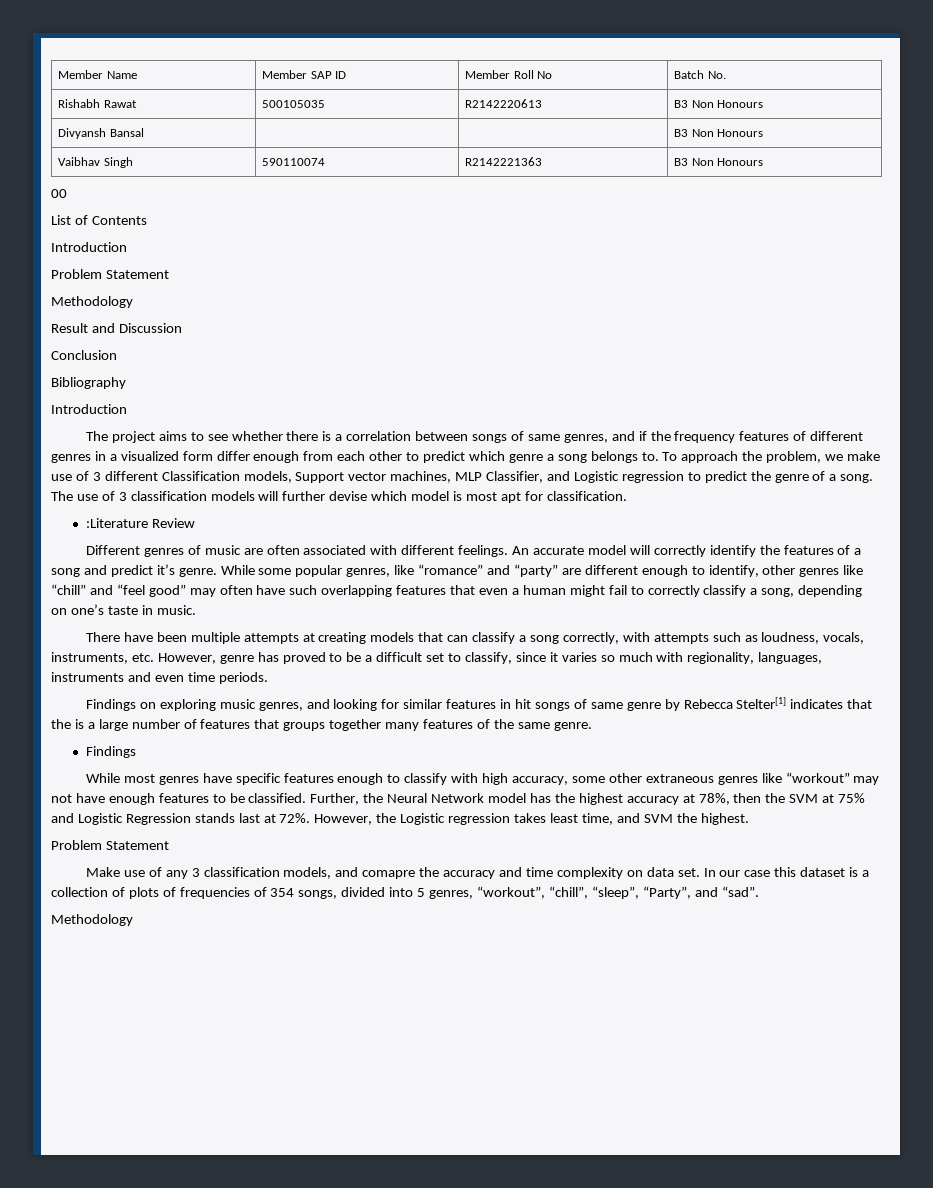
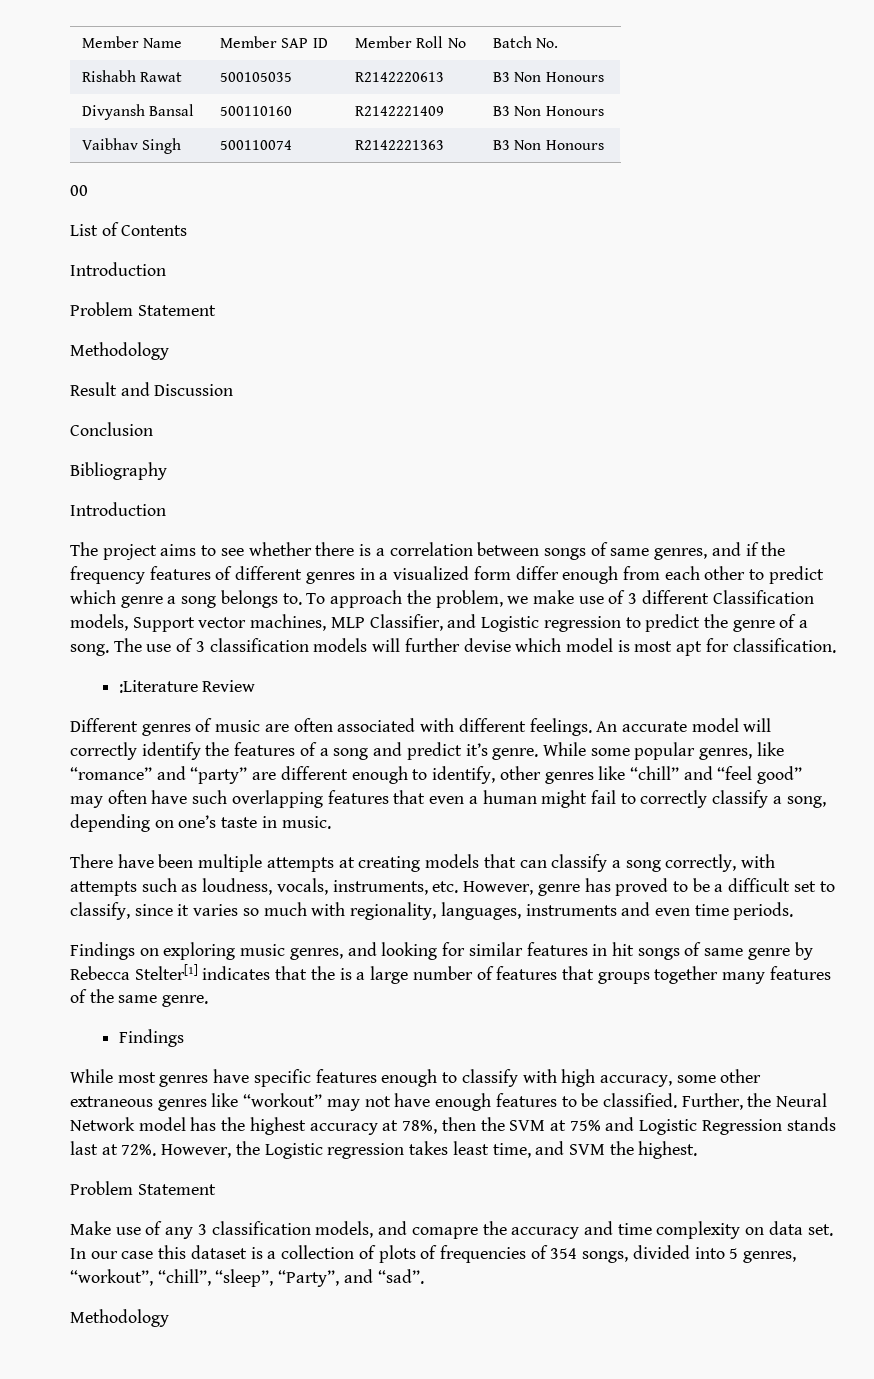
- Divyansh Bansal | | | B3 Non Honours
+ Divyansh Bansal | 500110160 | R2142221409 | B3 Non Honours
- Vaibhav Singh | 590110074 | R2142221363 | B3 Non Honours
+ Vaibhav Singh | 500110074 | R2142221363 | B3 Non Honours

